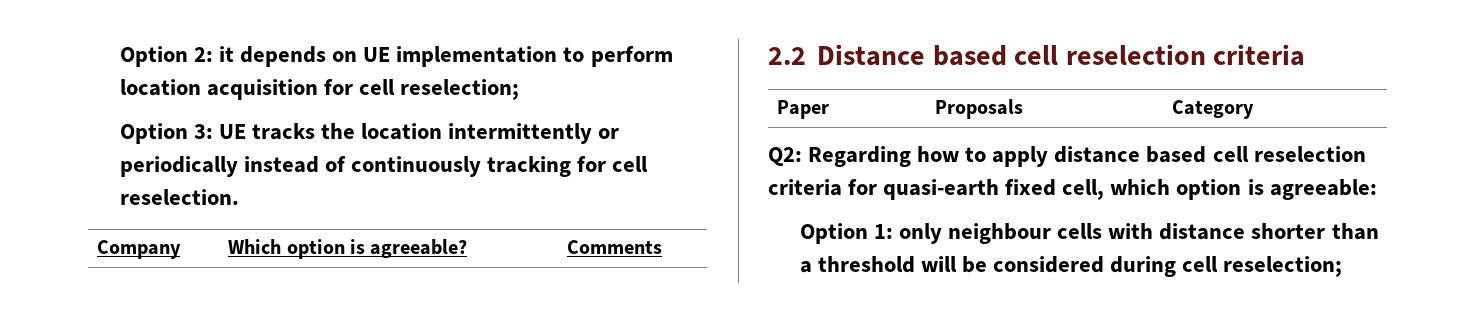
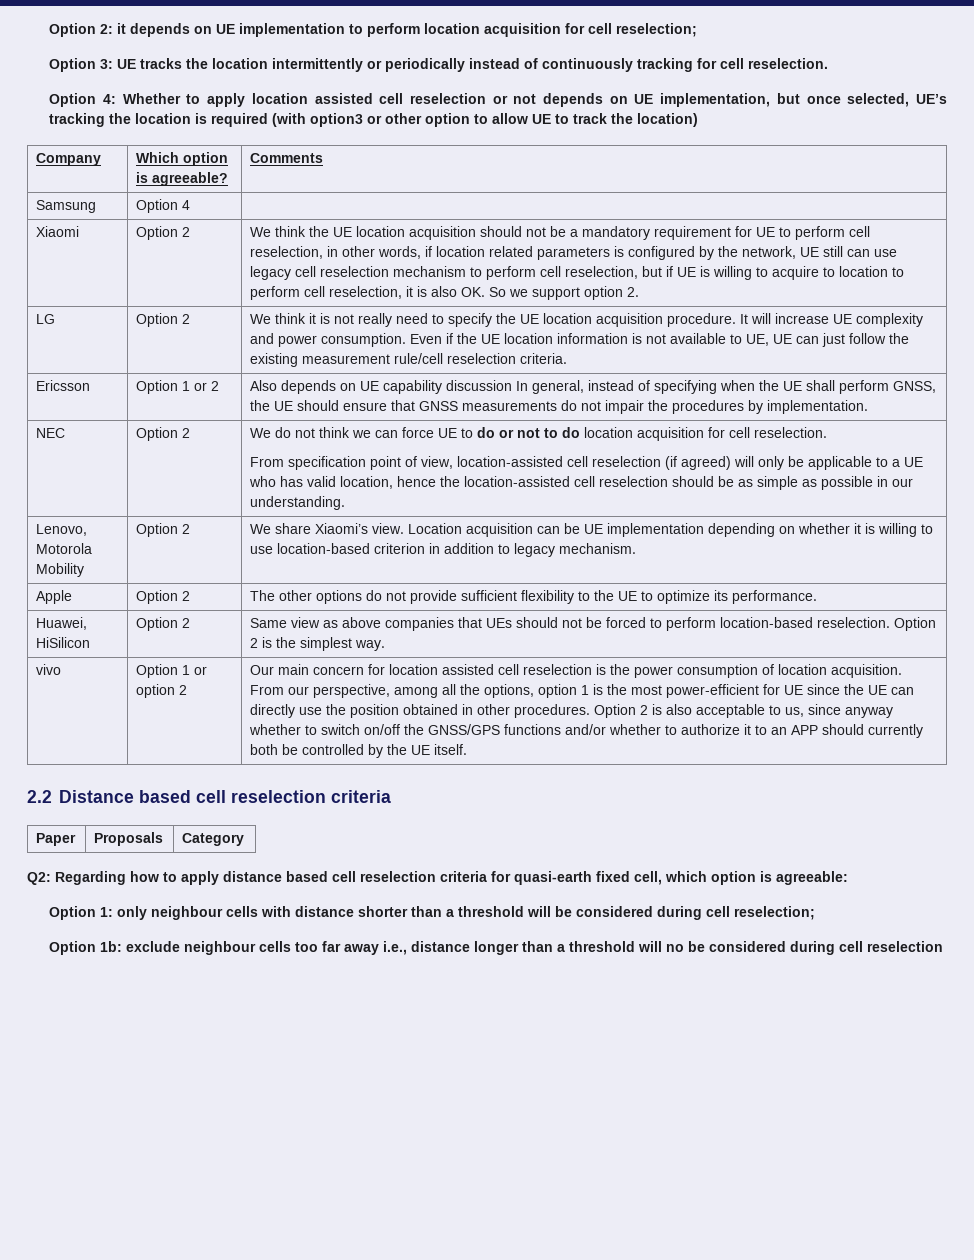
+ Option 4: Whether to apply location assisted cell reselection or not depends on UE implementation, but once selected, UE’s tracking the location is required (with option3 or other option to allow UE to track the location)
+ Samsung | Option 4 |
+ Xiaomi | Option 2 | We think the UE location acquisition should not be a mandatory requirement for UE to perform cell reselection, in other words, if location related parameters is configured by the network, UE still can use legacy cell reselection mechanism to perform cell reselection, but if UE is willing to acquire to location to perform cell reselection, it is also OK. So we support option 2.
+ LG | Option 2 | We think it is not really need to specify the UE location acquisition procedure. It will increase UE complexity and power consumption. Even if the UE location information is not available to UE, UE can just follow the existing measurement rule/cell reselection criteria.
+ Ericsson | Option 1 or 2 | Also depends on UE capability discussion In general, instead of specifying when the UE shall perform GNSS, the UE should ensure that GNSS measurements do not impair the procedures by implementation.
+ NEC | Option 2 | We do not think we can force UE to do or not to do location acquisition for cell reselection.
+ From specification point of view, location-assisted cell reselection (if agreed) will only be applicable to a UE who has valid location, hence the location-assisted cell reselection should be as simple as possible in our understanding.
+ Lenovo, Motorola Mobility | Option 2 | We share Xiaomi’s view. Location acquisition can be UE implementation depending on whether it is willing to use location-based criterion in addition to legacy mechanism.
+ Apple | Option 2 | The other options do not provide sufficient flexibility to the UE to optimize its performance.
+ Huawei, HiSilicon | Option 2 | Same view as above companies that UEs should not be forced to perform location-based reselection. Option 2 is the simplest way.
+ vivo | Option 1 or option 2 | Our main concern for location assisted cell reselection is the power consumption of location acquisition. From our perspective, among all the options, option 1 is the most power-efficient for UE since the UE can directly use the position obtained in other procedures. Option 2 is also acceptable to us, since anyway whether to switch on/off the GNSS/GPS functions and/or whether to authorize it to an APP should currently both be controlled by the UE itself.
+ Option 1b: exclude neighbour cells too far away i.e., distance longer than a threshold will no be considered during cell reselection

